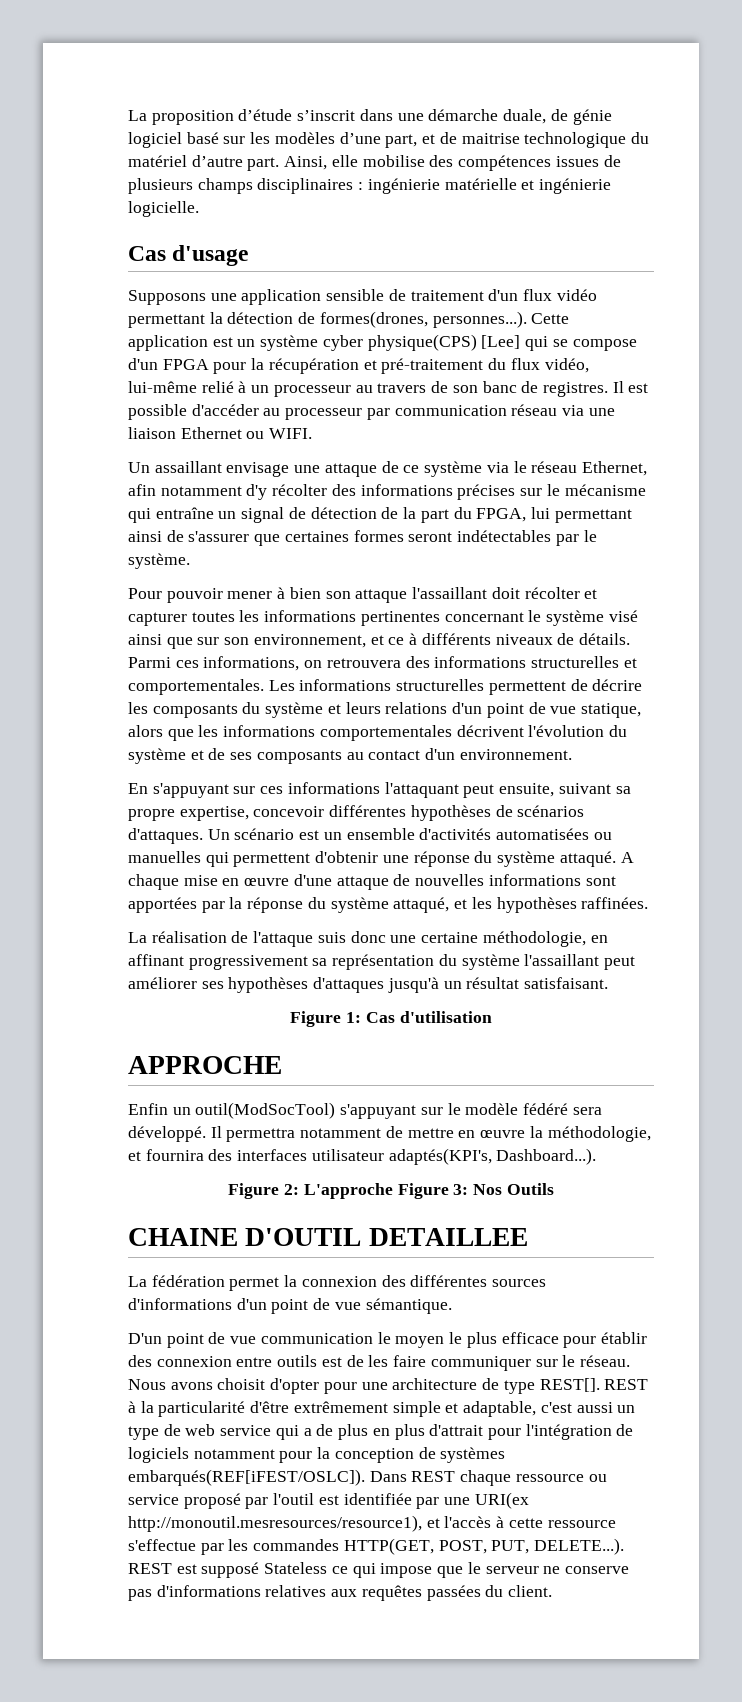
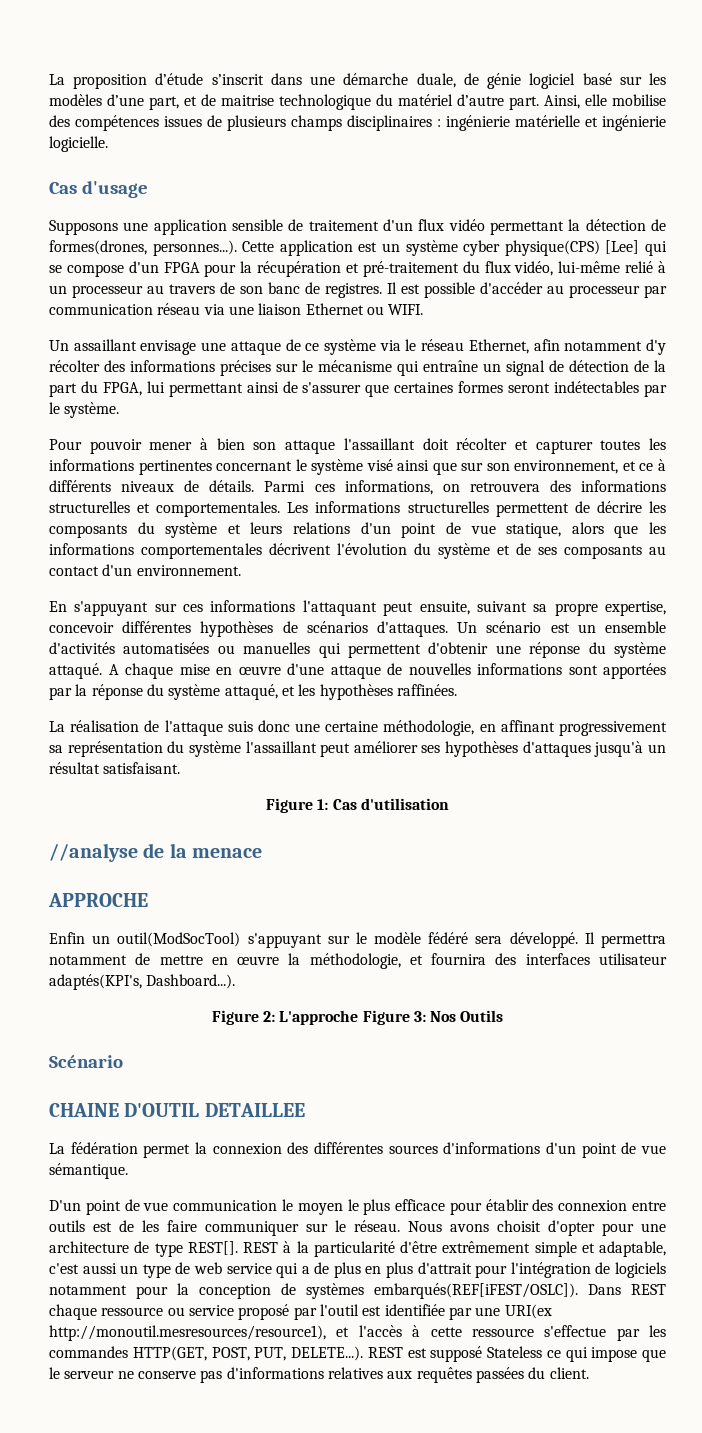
+ //analyse de la menace
+ Scénario

